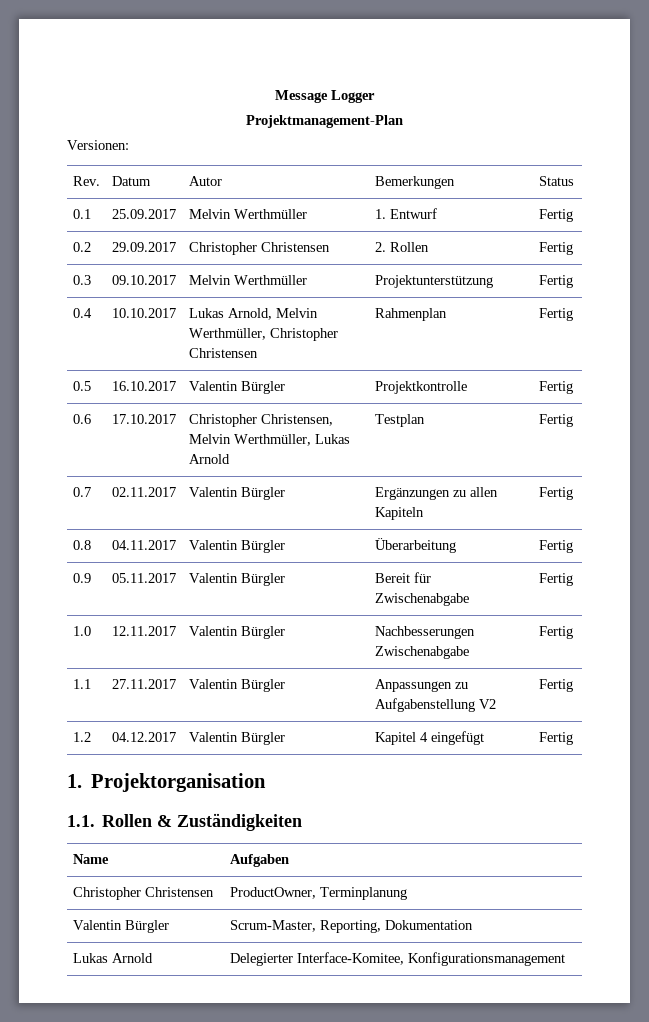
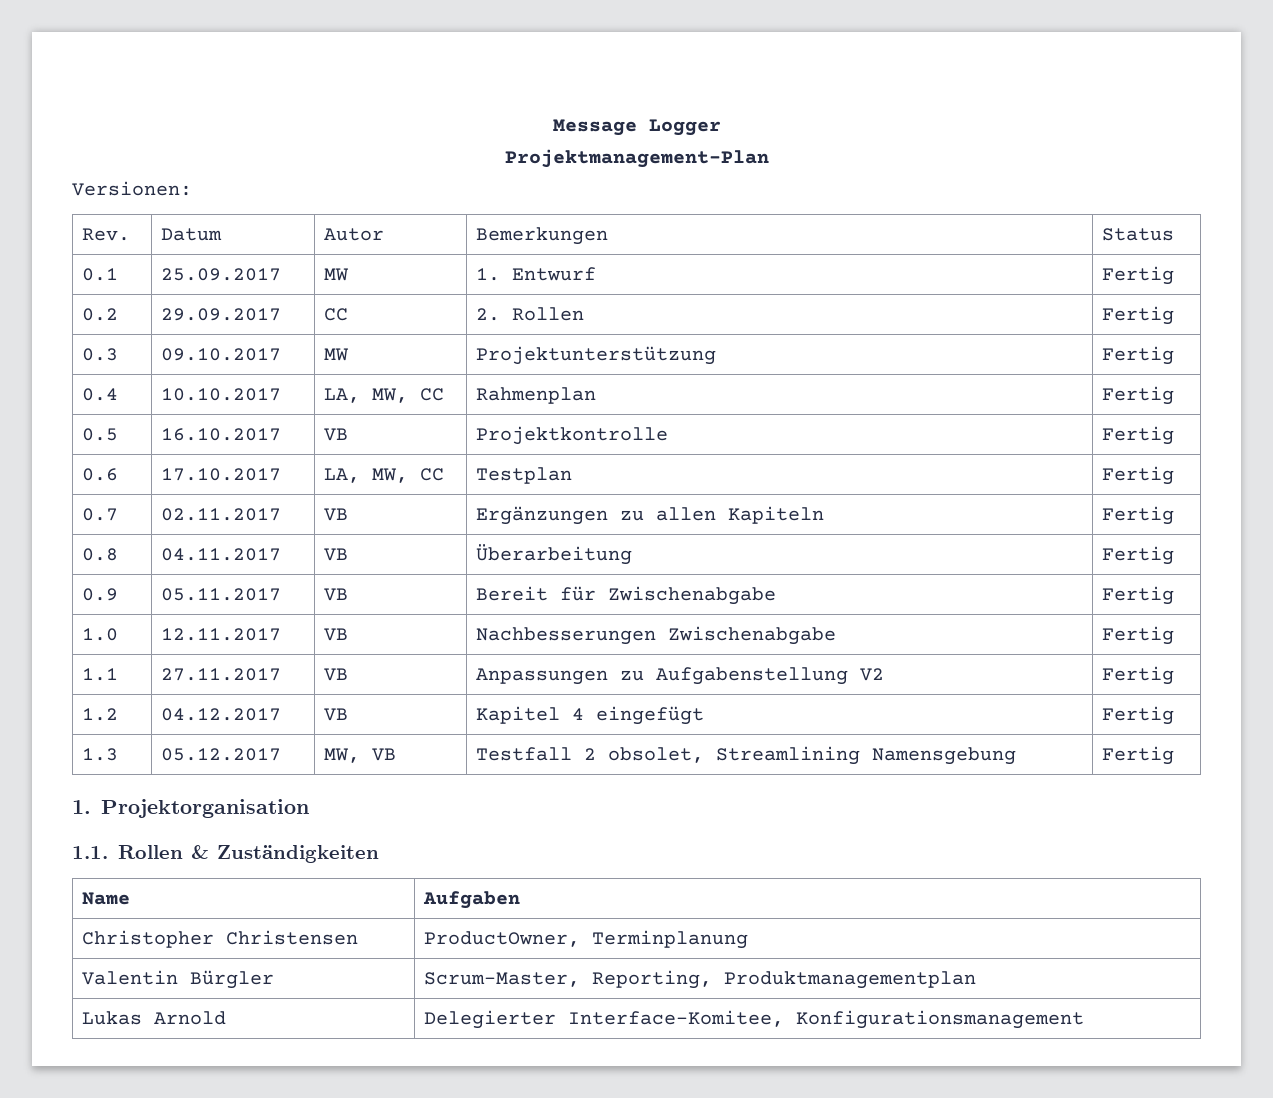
- 0.1 | 25.09.2017 | Melvin Werthmüller | 1. Entwurf | Fertig
+ 0.1 | 25.09.2017 | MW | 1. Entwurf | Fertig
- 0.2 | 29.09.2017 | Christopher Christensen | 2. Rollen | Fertig
+ 0.2 | 29.09.2017 | CC | 2. Rollen | Fertig
- 0.3 | 09.10.2017 | Melvin Werthmüller | Projektunterstützung | Fertig
+ 0.3 | 09.10.2017 | MW | Projektunterstützung | Fertig
- 0.4 | 10.10.2017 | Lukas Arnold, Melvin Werthmüller, Christopher Christensen | Rahmenplan | Fertig
+ 0.4 | 10.10.2017 | LA, MW, CC | Rahmenplan | Fertig
- 0.5 | 16.10.2017 | Valentin Bürgler | Projektkontrolle | Fertig
+ 0.5 | 16.10.2017 | VB | Projektkontrolle | Fertig
- 0.6 | 17.10.2017 | Christopher Christensen, Melvin Werthmüller, Lukas Arnold | Testplan | Fertig
+ 0.6 | 17.10.2017 | LA, MW, CC | Testplan | Fertig
- 0.7 | 02.11.2017 | Valentin Bürgler | Ergänzungen zu allen Kapiteln | Fertig
+ 0.7 | 02.11.2017 | VB | Ergänzungen zu allen Kapiteln | Fertig
- 0.8 | 04.11.2017 | Valentin Bürgler | Überarbeitung | Fertig
+ 0.8 | 04.11.2017 | VB | Überarbeitung | Fertig
- 0.9 | 05.11.2017 | Valentin Bürgler | Bereit für Zwischenabgabe | Fertig
+ 0.9 | 05.11.2017 | VB | Bereit für Zwischenabgabe | Fertig
- 1.0 | 12.11.2017 | Valentin Bürgler | Nachbesserungen Zwischenabgabe | Fertig
+ 1.0 | 12.11.2017 | VB | Nachbesserungen Zwischenabgabe | Fertig
- 1.1 | 27.11.2017 | Valentin Bürgler | Anpassungen zu Aufgabenstellung V2 | Fertig
+ 1.1 | 27.11.2017 | VB | Anpassungen zu Aufgabenstellung V2 | Fertig
- 1.2 | 04.12.2017 | Valentin Bürgler | Kapitel 4 eingefügt | Fertig
+ 1.2 | 04.12.2017 | VB | Kapitel 4 eingefügt | Fertig
+ 1.3 | 05.12.2017 | MW, VB | Testfall 2 obsolet, Streamlining Namensgebung | Fertig
- Valentin Bürgler | Scrum-Master, Reporting, Dokumentation
+ Valentin Bürgler | Scrum-Master, Reporting, Produktmanagementplan

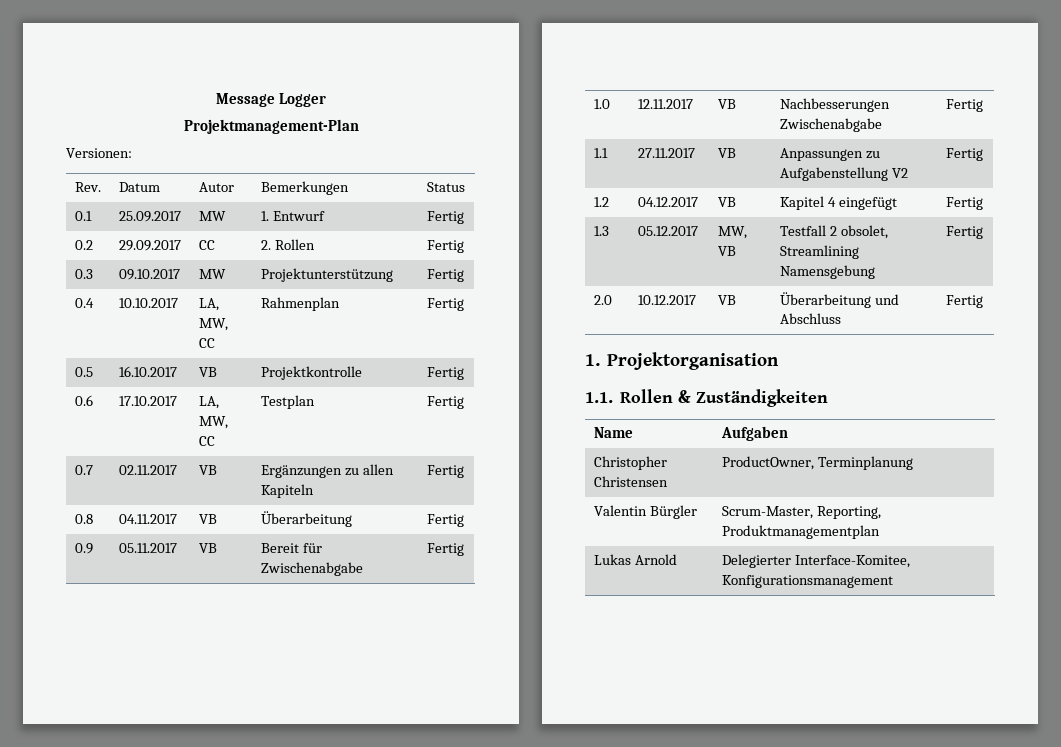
+ 2.0 | 10.12.2017 | VB | Überarbeitung und Abschluss | Fertig

